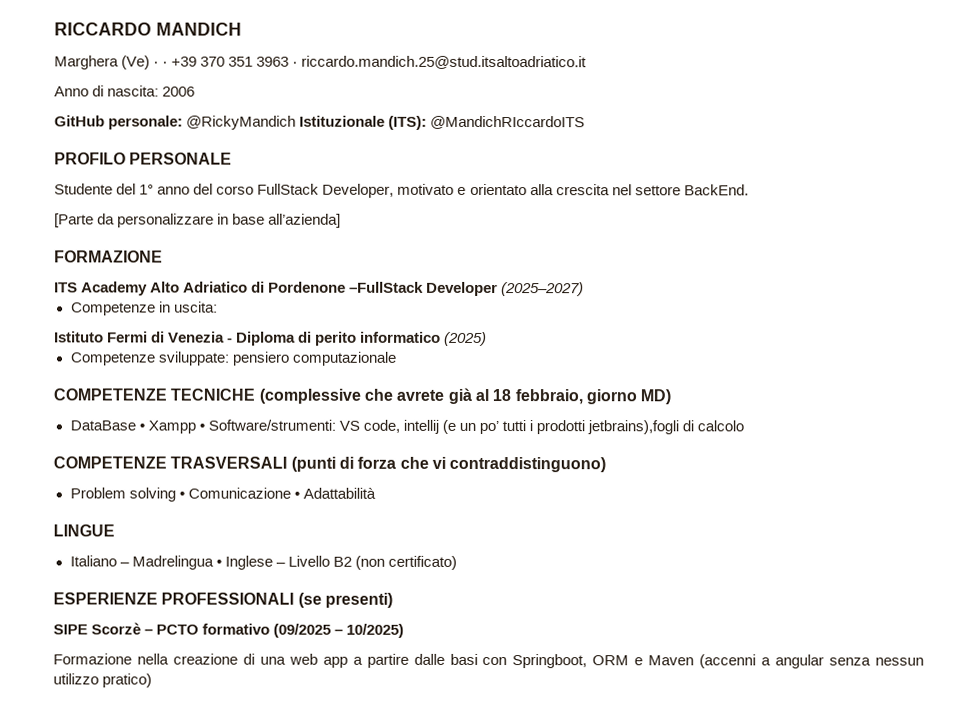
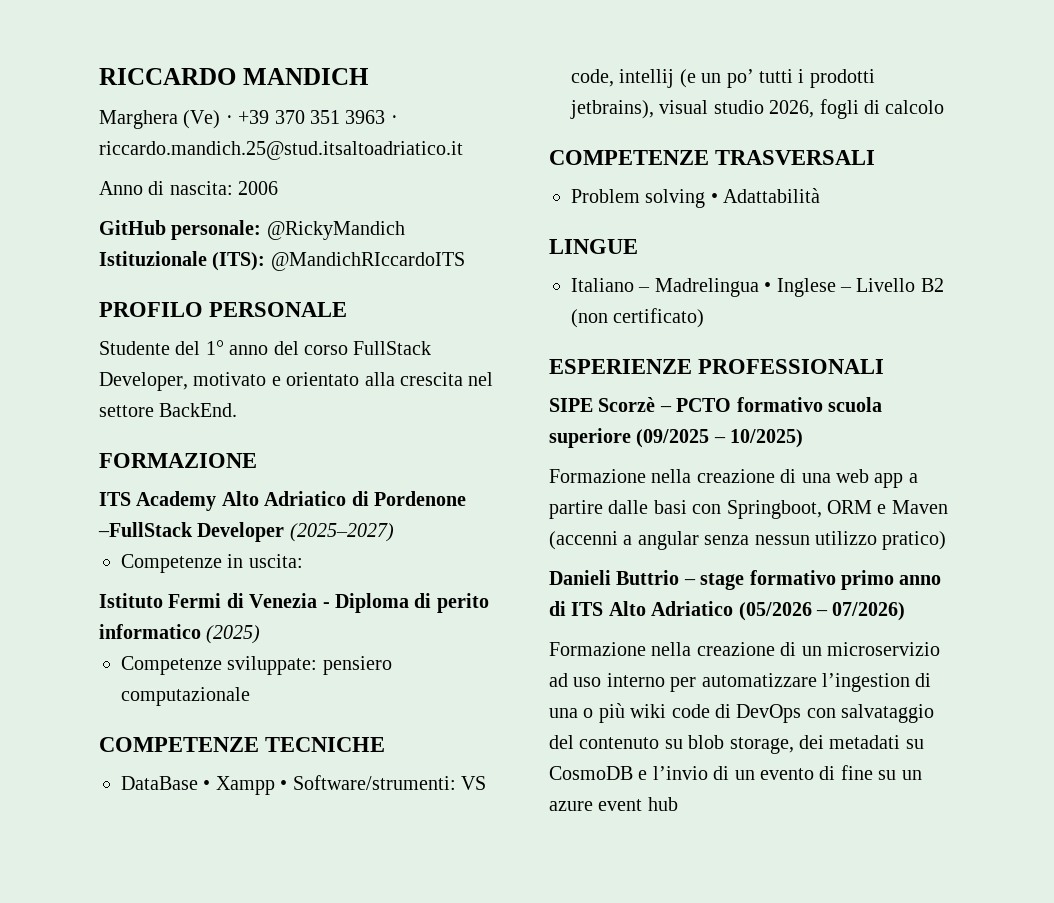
- Marghera (Ve) · · +39 370 351 3963 · riccardo.mandich.25@stud.itsaltoadriatico.it
+ Marghera (Ve) · +39 370 351 3963 · riccardo.mandich.25@stud.itsaltoadriatico.it
- [Parte da personalizzare in base all’azienda]
- COMPETENZE TECNICHE (complessive che avrete già al 18 febbraio, giorno MD)
+ COMPETENZE TECNICHE
- DataBase • Xampp • Software/strumenti: VS code, intellij (e un po’ tutti i prodotti jetbrains),fogli di calcolo
+ DataBase • Xampp • Software/strumenti: VS code, intellij (e un po’ tutti i prodotti jetbrains), visual studio 2026, fogli di calcolo
- COMPETENZE TRASVERSALI (punti di forza che vi contraddistinguono)
+ COMPETENZE TRASVERSALI
- Problem solving • Comunicazione • Adattabilità
+ Problem solving • Adattabilità
- ESPERIENZE PROFESSIONALI (se presenti)
+ ESPERIENZE PROFESSIONALI
- SIPE Scorzè – PCTO formativo (09/2025 – 10/2025)
+ SIPE Scorzè – PCTO formativo scuola superiore (09/2025 – 10/2025)
+ Danieli Buttrio – stage formativo primo anno di ITS Alto Adriatico (05/2026 – 07/2026)
+ Formazione nella creazione di un microservizio ad uso interno per automatizzare l’ingestion di una o più wiki code di DevOps con salvataggio del contenuto su blob storage, dei metadati su CosmoDB e l’invio di un evento di fine su un azure event hub

